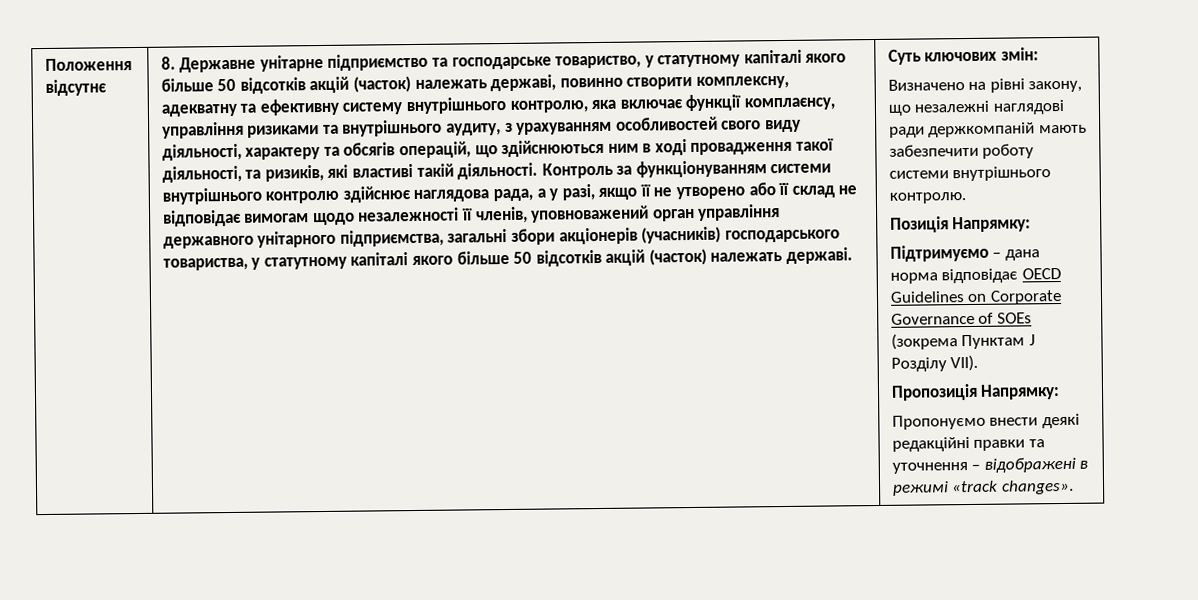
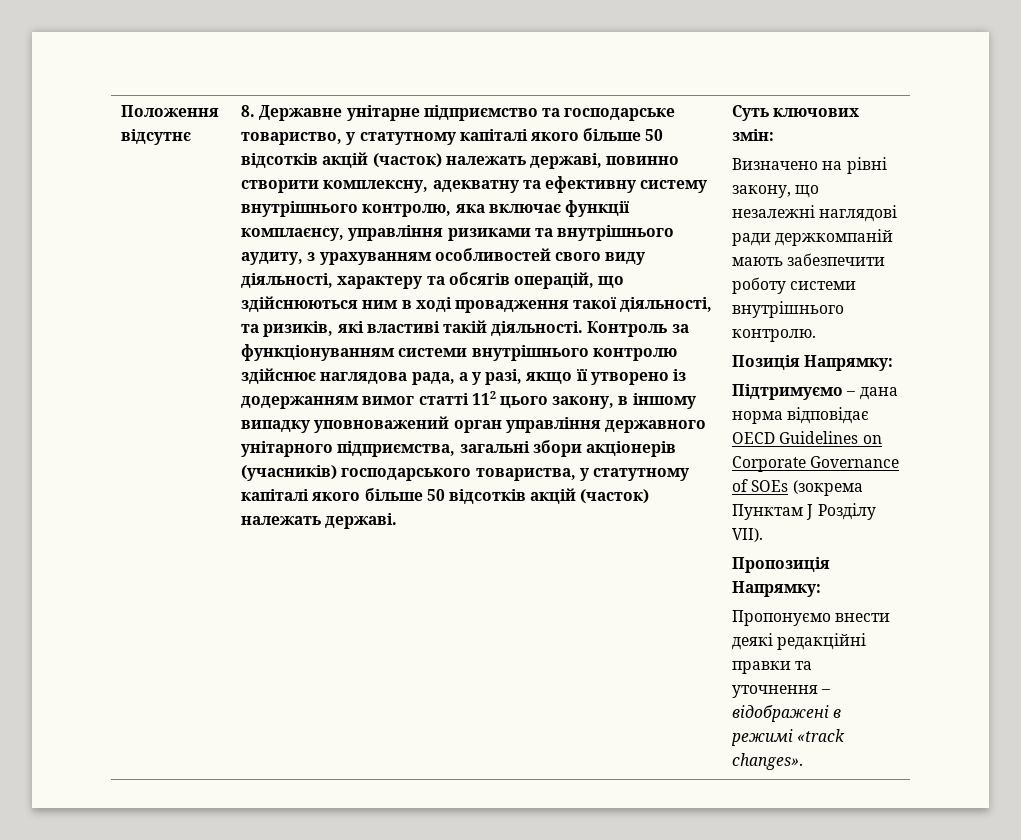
- Контроль за функціонуванням системи внутрішнього контролю здійснює наглядова рада, а у разі, якщо її не утворено або її склад не відповідає вимогам щодо незалежності її членів, уповноважений орган управління державного унітарного підприємства, загальні збори акціонерів (учасників) господарського товариства, у статутному капіталі якого більше 50 відсотків акцій (часток) належать державі.
+ Контроль за функціонуванням системи внутрішнього контролю здійснює наглядова рада, а у разі, якщо її утворено із додержанням вимог статті 112 цього закону, в іншому випадку уповноважений орган управління державного унітарного підприємства, загальні збори акціонерів (учасників) господарського товариства, у статутному капіталі якого більше 50 відсотків акцій (часток) належать державі.

